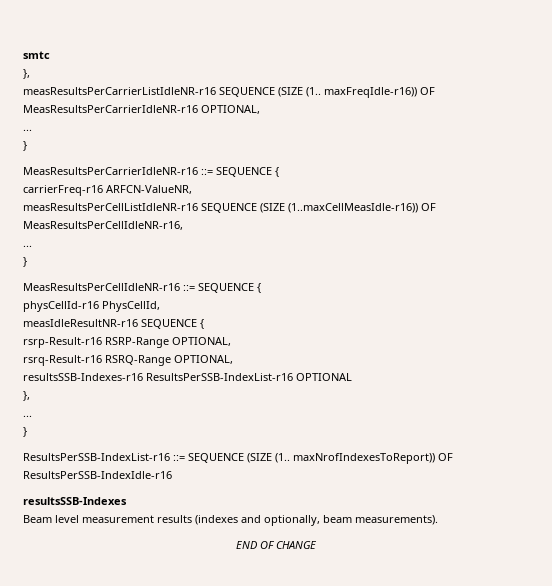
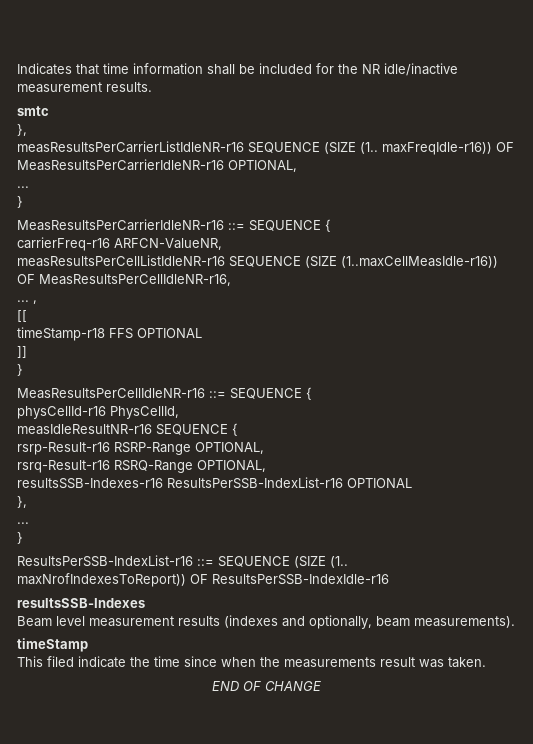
+ Indicates that time information shall be included for the NR idle/inactive measurement results.
  measResultsPerCellListIdleNR-r16 SEQUENCE (SIZE (1..maxCellMeasIdle-r16)) OF MeasResultsPerCellIdleNR-r16,
- ...
+ ... ,
+ [[
+ timeStamp-r18 FFS OPTIONAL
+ ]]
+ timeStamp
+ This filed indicate the time since when the measurements result was taken.

